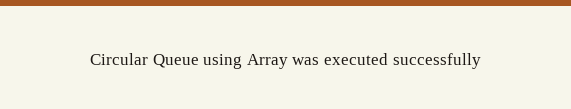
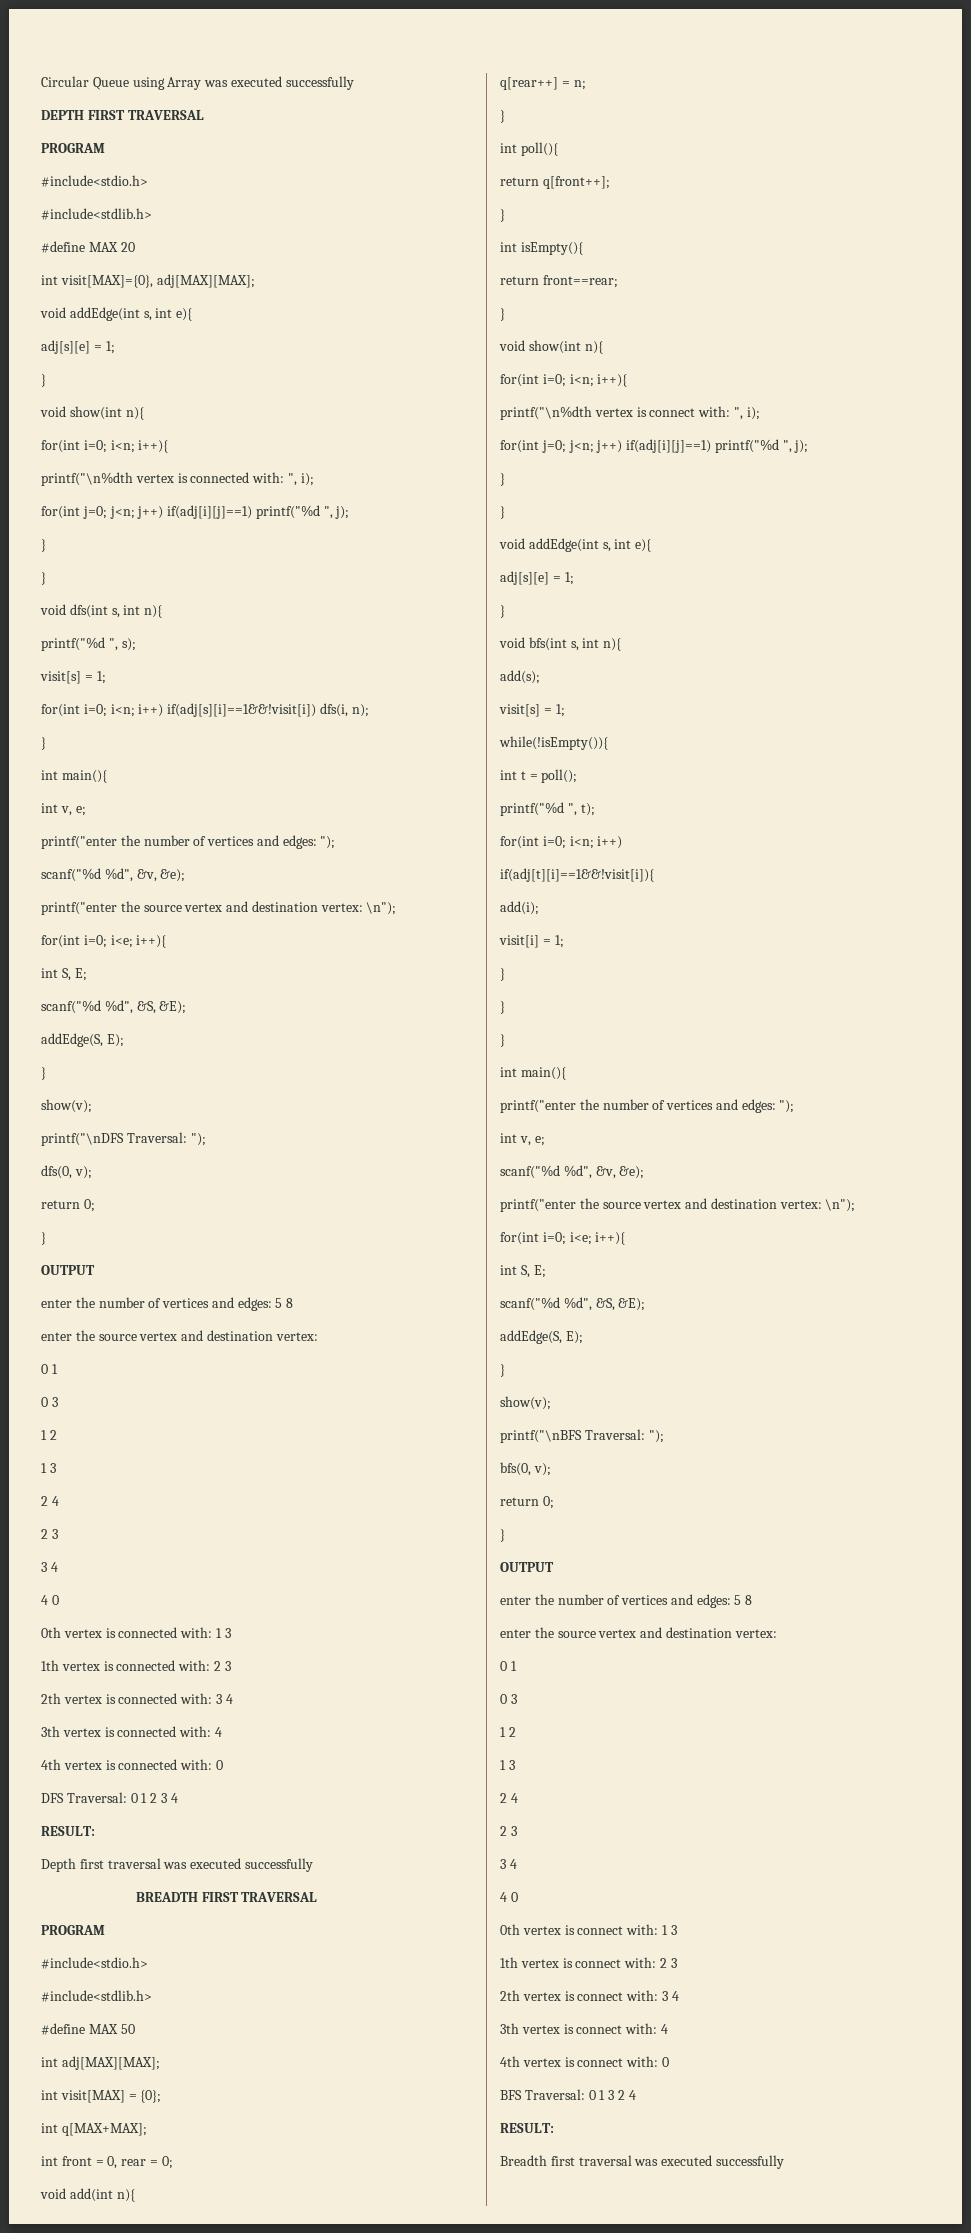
+ DEPTH FIRST TRAVERSAL
+ PROGRAM
+ #include<stdio.h>
+ #include<stdlib.h>
+ #define MAX 20
+ int visit[MAX]={0}, adj[MAX][MAX];
+ void addEdge(int s, int e){
+ adj[s][e] = 1;
+ }
+ void show(int n){
+ for(int i=0; i<n; i++){
+ printf("\n%dth vertex is connected with: ", i);
+ for(int j=0; j<n; j++) if(adj[i][j]==1) printf("%d ", j);
+ }
+ }
+ void dfs(int s, int n){
+ printf("%d ", s);
+ visit[s] = 1;
+ for(int i=0; i<n; i++) if(adj[s][i]==1&&!visit[i]) dfs(i, n);
+ }
+ int main(){
+ int v, e;
+ printf("enter the number of vertices and edges: ");
+ scanf("%d %d", &v, &e);
+ printf("enter the source vertex and destination vertex: \n");
+ for(int i=0; i<e; i++){
+ int S, E;
+ scanf("%d %d", &S, &E);
+ addEdge(S, E);
+ }
+ show(v);
+ printf("\nDFS Traversal: ");
+ dfs(0, v);
+ return 0;
+ }
+ OUTPUT
+ enter the number of vertices and edges: 5 8
+ enter the source vertex and destination vertex:
+ 0 1
+ 0 3
+ 1 2
+ 1 3
+ 2 4
+ 2 3
+ 3 4
+ 4 0
+ 0th vertex is connected with: 1 3
+ 1th vertex is connected with: 2 3
+ 2th vertex is connected with: 3 4
+ 3th vertex is connected with: 4
+ 4th vertex is connected with: 0
+ DFS Traversal: 0 1 2 3 4
+ RESULT:
+ Depth first traversal was executed successfully
+ BREADTH FIRST TRAVERSAL
+ PROGRAM
+ #include<stdio.h>
+ #include<stdlib.h>
+ #define MAX 50
+ int adj[MAX][MAX];
+ int visit[MAX] = {0};
+ int q[MAX+MAX];
+ int front = 0, rear = 0;
+ void add(int n){
+ q[rear++] = n;
+ }
+ int poll(){
+ return q[front++];
+ }
+ int isEmpty(){
+ return front==rear;
+ }
+ void show(int n){
+ for(int i=0; i<n; i++){
+ printf("\n%dth vertex is connect with: ", i);
+ for(int j=0; j<n; j++) if(adj[i][j]==1) printf("%d ", j);
+ }
+ }
+ void addEdge(int s, int e){
+ adj[s][e] = 1;
+ }
+ void bfs(int s, int n){
+ add(s);
+ visit[s] = 1;
+ while(!isEmpty()){
+ int t = poll();
+ printf("%d ", t);
+ for(int i=0; i<n; i++)
+ if(adj[t][i]==1&&!visit[i]){
+ add(i);
+ visit[i] = 1;
+ }
+ }
+ }
+ int main(){
+ printf("enter the number of vertices and edges: ");
+ int v, e;
+ scanf("%d %d", &v, &e);
+ printf("enter the source vertex and destination vertex: \n");
+ for(int i=0; i<e; i++){
+ int S, E;
+ scanf("%d %d", &S, &E);
+ addEdge(S, E);
+ }
+ show(v);
+ printf("\nBFS Traversal: ");
+ bfs(0, v);
+ return 0;
+ }
+ OUTPUT
+ enter the number of vertices and edges: 5 8
+ enter the source vertex and destination vertex:
+ 0 1
+ 0 3
+ 1 2
+ 1 3
+ 2 4
+ 2 3
+ 3 4
+ 4 0
+ 0th vertex is connect with: 1 3
+ 1th vertex is connect with: 2 3
+ 2th vertex is connect with: 3 4
+ 3th vertex is connect with: 4
+ 4th vertex is connect with: 0
+ BFS Traversal: 0 1 3 2 4
+ RESULT:
+ Breadth first traversal was executed successfully

